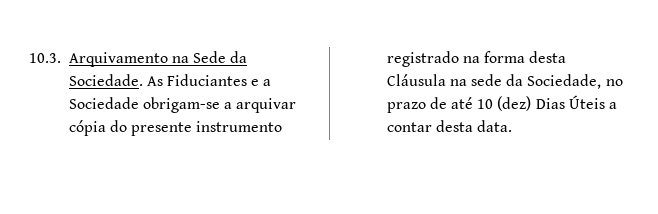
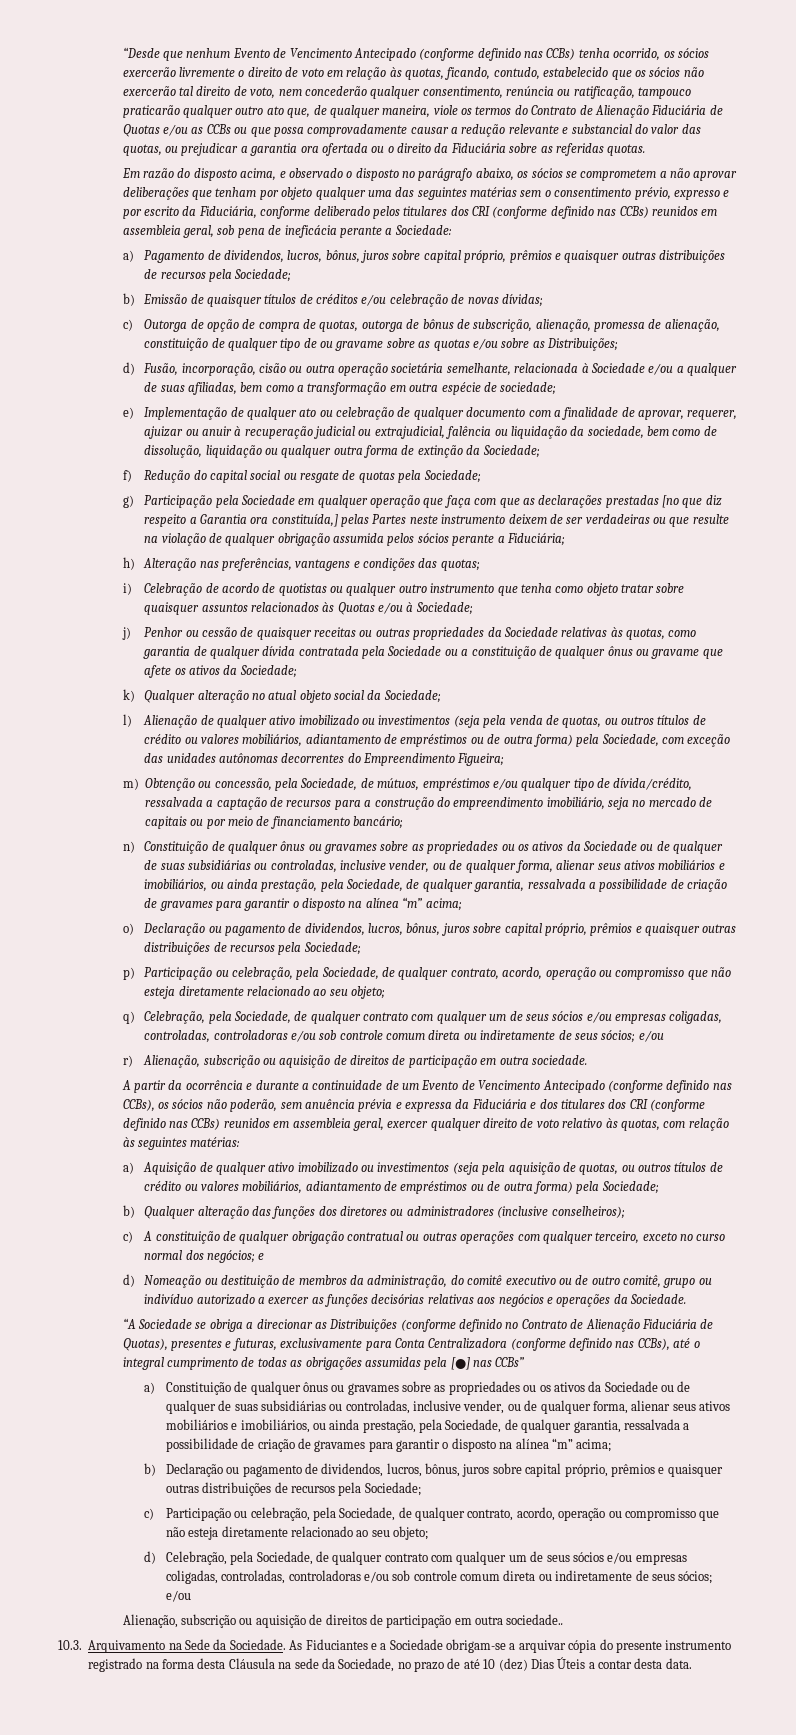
+ “Desde que nenhum Evento de Vencimento Antecipado (conforme definido nas CCBs) tenha ocorrido, os sócios exercerão livremente o direito de voto em relação às quotas, ficando, contudo, estabelecido que os sócios não exercerão tal direito de voto, nem concederão qualquer consentimento, renúncia ou ratificação, tampouco praticarão qualquer outro ato que, de qualquer maneira, viole os termos do Contrato de Alienação Fiduciária de Quotas e/ou as CCBs ou que possa comprovadamente causar a redução relevante e substancial do valor das quotas, ou prejudicar a garantia ora ofertada ou o direito da Fiduciária sobre as referidas quotas.
+ Em razão do disposto acima, e observado o disposto no parágrafo abaixo, os sócios se comprometem a não aprovar deliberações que tenham por objeto qualquer uma das seguintes matérias sem o consentimento prévio, expresso e por escrito da Fiduciária, conforme deliberado pelos titulares dos CRI (conforme definido nas CCBs) reunidos em assembleia geral, sob pena de ineficácia perante a Sociedade:
+ a) Pagamento de dividendos, lucros, bônus, juros sobre capital próprio, prêmios e quaisquer outras distribuições de recursos pela Sociedade;
+ b) Emissão de quaisquer títulos de créditos e/ou celebração de novas dívidas;
+ c) Outorga de opção de compra de quotas, outorga de bônus de subscrição, alienação, promessa de alienação, constituição de qualquer tipo de ou gravame sobre as quotas e/ou sobre as Distribuições;
+ d) Fusão, incorporação, cisão ou outra operação societária semelhante, relacionada à Sociedade e/ou a qualquer de suas afiliadas, bem como a transformação em outra espécie de sociedade;
+ e) Implementação de qualquer ato ou celebração de qualquer documento com a finalidade de aprovar, requerer, ajuizar ou anuir à recuperação judicial ou extrajudicial, falência ou liquidação da sociedade, bem como de dissolução, liquidação ou qualquer outra forma de extinção da Sociedade;
+ f) Redução do capital social ou resgate de quotas pela Sociedade;
+ g) Participação pela Sociedade em qualquer operação que faça com que as declarações prestadas [no que diz respeito a Garantia ora constituída,] pelas Partes neste instrumento deixem de ser verdadeiras ou que resulte na violação de qualquer obrigação assumida pelos sócios perante a Fiduciária;
+ h) Alteração nas preferências, vantagens e condições das quotas;
+ i) Celebração de acordo de quotistas ou qualquer outro instrumento que tenha como objeto tratar sobre quaisquer assuntos relacionados às Quotas e/ou à Sociedade;
+ j) Penhor ou cessão de quaisquer receitas ou outras propriedades da Sociedade relativas às quotas, como garantia de qualquer dívida contratada pela Sociedade ou a constituição de qualquer ônus ou gravame que afete os ativos da Sociedade;
+ k) Qualquer alteração no atual objeto social da Sociedade;
+ l) Alienação de qualquer ativo imobilizado ou investimentos (seja pela venda de quotas, ou outros títulos de crédito ou valores mobiliários, adiantamento de empréstimos ou de outra forma) pela Sociedade, com exceção das unidades autônomas decorrentes do Empreendimento Figueira;
+ m) Obtenção ou concessão, pela Sociedade, de mútuos, empréstimos e/ou qualquer tipo de dívida/crédito, ressalvada a captação de recursos para a construção do empreendimento imobiliário, seja no mercado de capitais ou por meio de financiamento bancário;
+ n) Constituição de qualquer ônus ou gravames sobre as propriedades ou os ativos da Sociedade ou de qualquer de suas subsidiárias ou controladas, inclusive vender, ou de qualquer forma, alienar seus ativos mobiliários e imobiliários, ou ainda prestação, pela Sociedade, de qualquer garantia, ressalvada a possibilidade de criação de gravames para garantir o disposto na alínea “m” acima;
+ o) Declaração ou pagamento de dividendos, lucros, bônus, juros sobre capital próprio, prêmios e quaisquer outras distribuições de recursos pela Sociedade;
+ p) Participação ou celebração, pela Sociedade, de qualquer contrato, acordo, operação ou compromisso que não esteja diretamente relacionado ao seu objeto;
+ q) Celebração, pela Sociedade, de qualquer contrato com qualquer um de seus sócios e/ou empresas coligadas, controladas, controladoras e/ou sob controle comum direta ou indiretamente de seus sócios; e/ou
+ r) Alienação, subscrição ou aquisição de direitos de participação em outra sociedade.
+ A partir da ocorrência e durante a continuidade de um Evento de Vencimento Antecipado (conforme definido nas CCBs), os sócios não poderão, sem anuência prévia e expressa da Fiduciária e dos titulares dos CRI (conforme definido nas CCBs) reunidos em assembleia geral, exercer qualquer direito de voto relativo às quotas, com relação às seguintes matérias:
+ a) Aquisição de qualquer ativo imobilizado ou investimentos (seja pela aquisição de quotas, ou outros títulos de crédito ou valores mobiliários, adiantamento de empréstimos ou de outra forma) pela Sociedade;
+ b) Qualquer alteração das funções dos diretores ou administradores (inclusive conselheiros);
+ c) A constituição de qualquer obrigação contratual ou outras operações com qualquer terceiro, exceto no curso normal dos negócios; e
+ d) Nomeação ou destituição de membros da administração, do comitê executivo ou de outro comitê, grupo ou indivíduo autorizado a exercer as funções decisórias relativas aos negócios e operações da Sociedade.
+ “A Sociedade se obriga a direcionar as Distribuições (conforme definido no Contrato de Alienação Fiduciária de Quotas), presentes e futuras, exclusivamente para Conta Centralizadora (conforme definido nas CCBs), até o integral cumprimento de todas as obrigações assumidas pela [●] nas CCBs”
+ a) Constituição de qualquer ônus ou gravames sobre as propriedades ou os ativos da Sociedade ou de qualquer de suas subsidiárias ou controladas, inclusive vender, ou de qualquer forma, alienar seus ativos mobiliários e imobiliários, ou ainda prestação, pela Sociedade, de qualquer garantia, ressalvada a possibilidade de criação de gravames para garantir o disposto na alínea “m” acima;
+ b) Declaração ou pagamento de dividendos, lucros, bônus, juros sobre capital próprio, prêmios e quaisquer outras distribuições de recursos pela Sociedade;
+ c) Participação ou celebração, pela Sociedade, de qualquer contrato, acordo, operação ou compromisso que não esteja diretamente relacionado ao seu objeto;
+ d) Celebração, pela Sociedade, de qualquer contrato com qualquer um de seus sócios e/ou empresas coligadas, controladas, controladoras e/ou sob controle comum direta ou indiretamente de seus sócios; e/ou
+ Alienação, subscrição ou aquisição de direitos de participação em outra sociedade..

